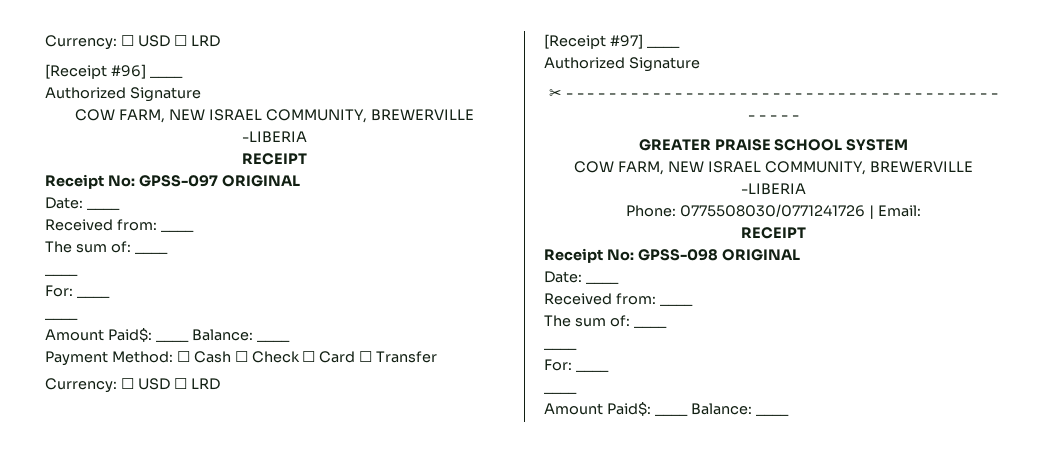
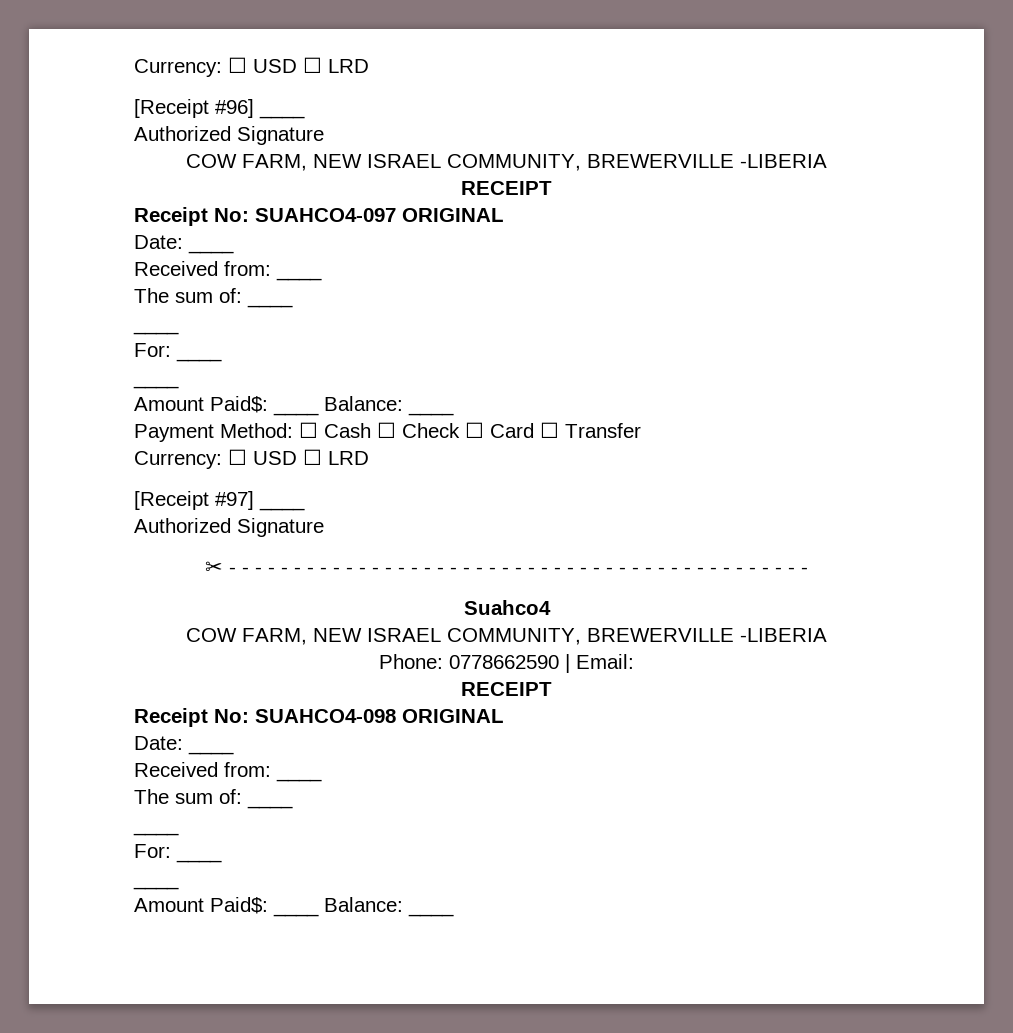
- Receipt No: GPSS-097 ORIGINAL
+ Receipt No: SUAHCO4-097 ORIGINAL
- GREATER PRAISE SCHOOL SYSTEM
+ Suahco4
- Phone: 0775508030/0771241726 | Email:
+ Phone: 0778662590 | Email:
- Receipt No: GPSS-098 ORIGINAL
+ Receipt No: SUAHCO4-098 ORIGINAL

